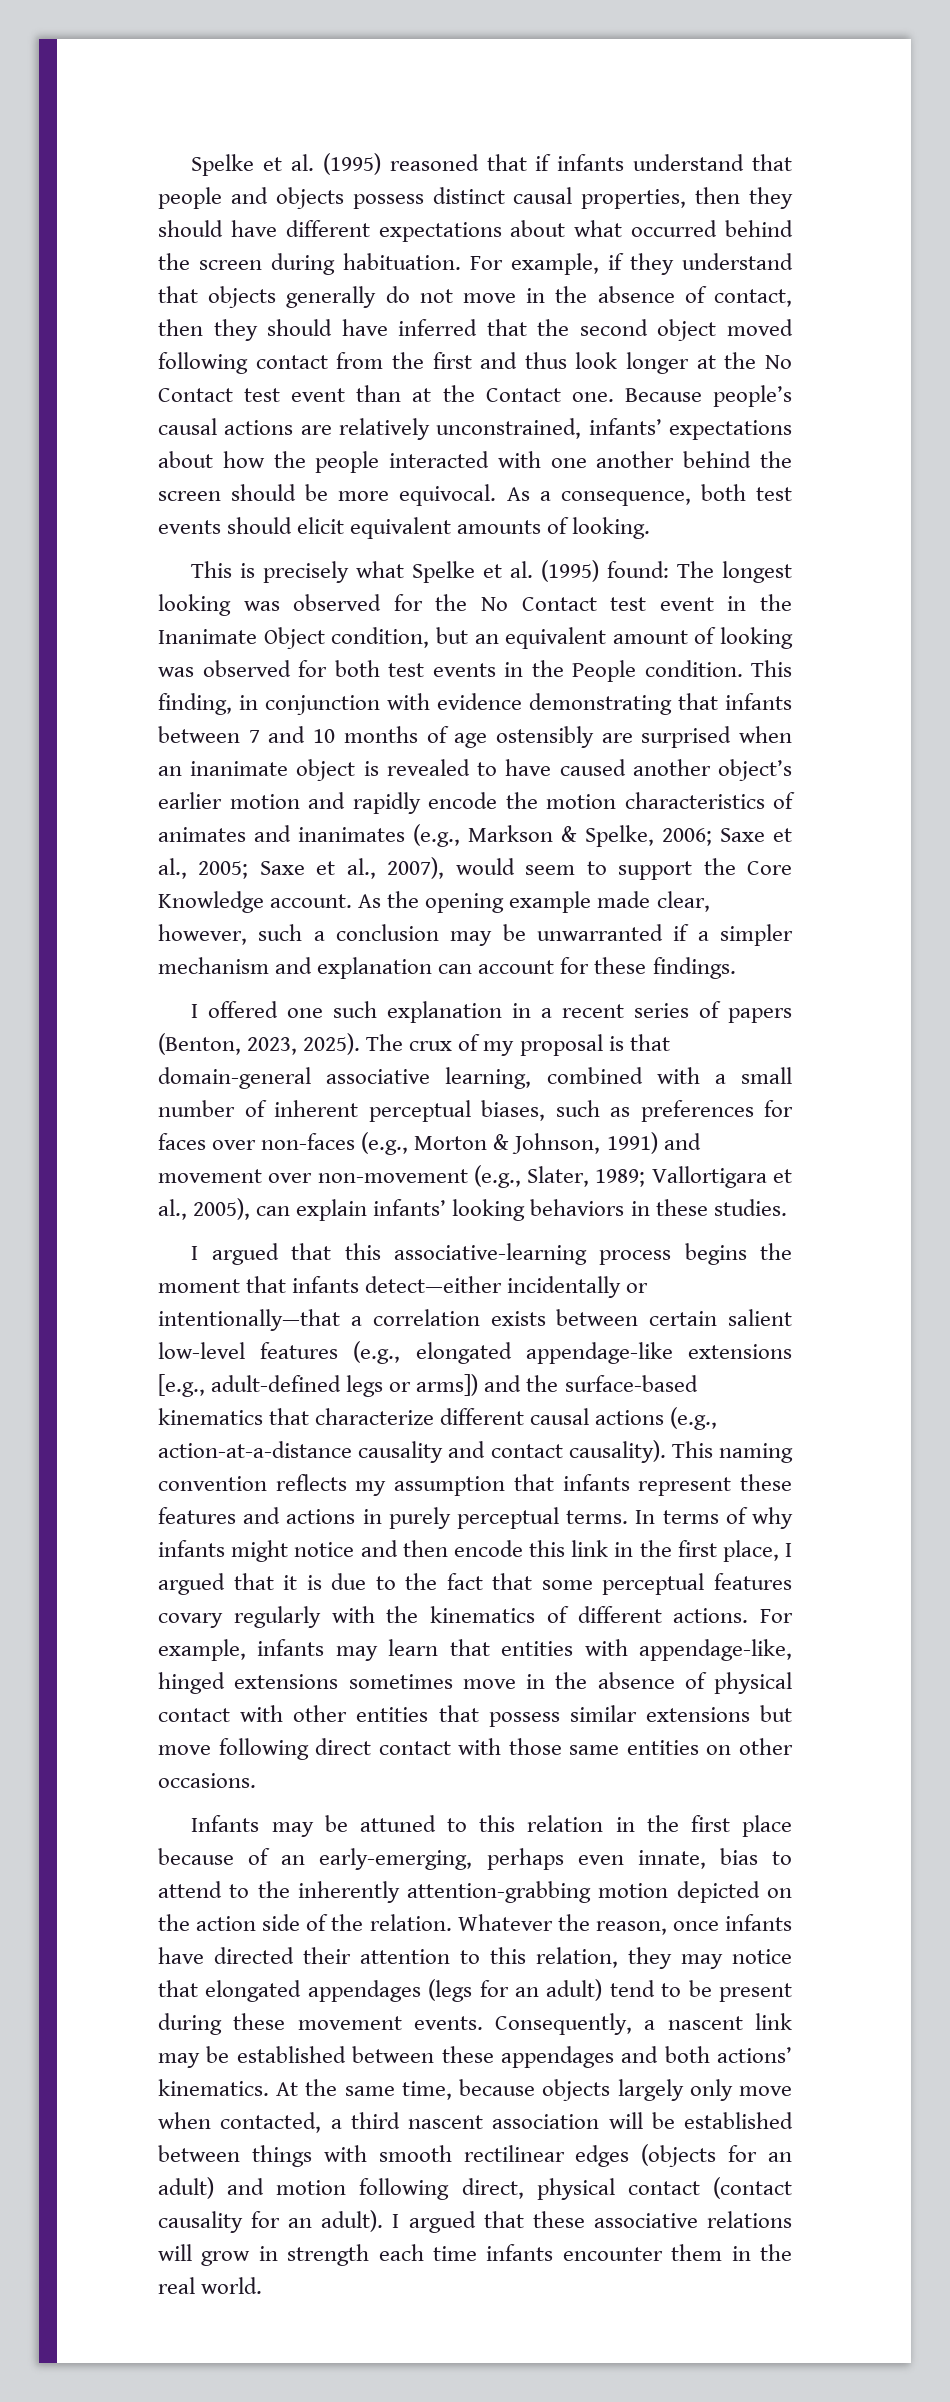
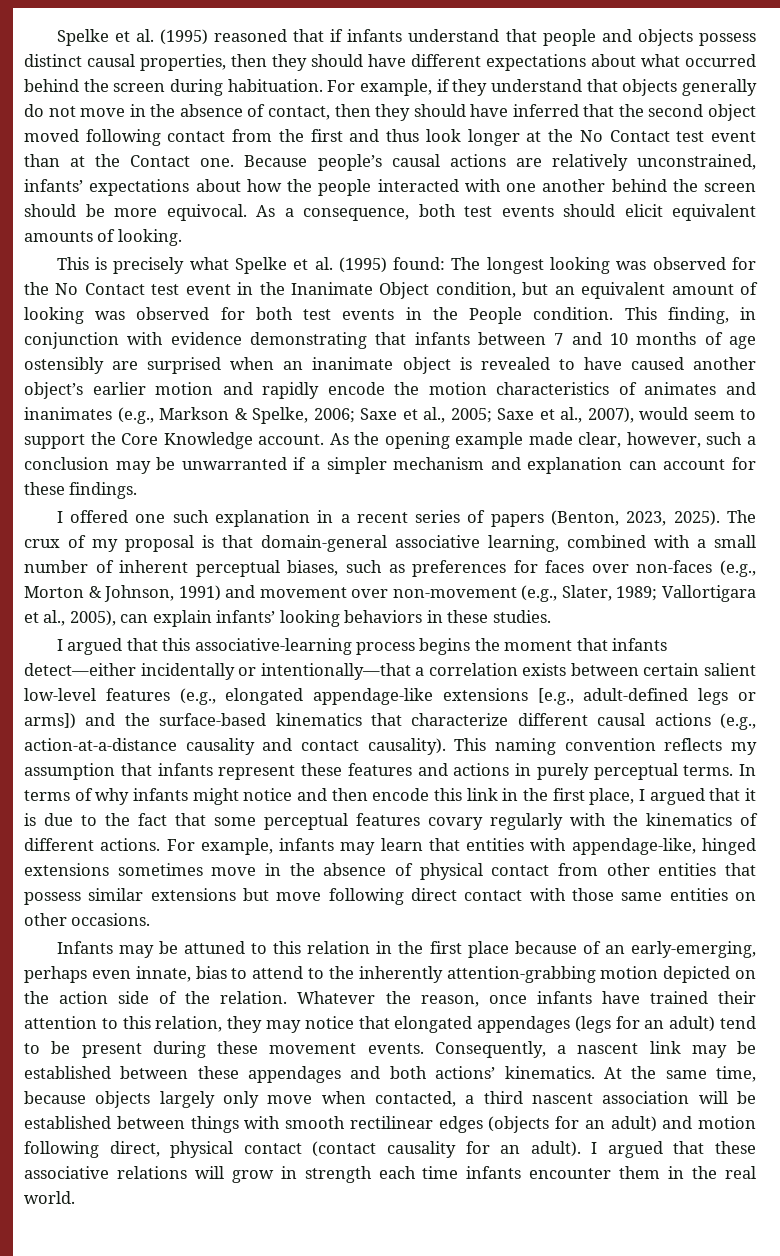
- For example, infants may learn that entities with appendage-like, hinged extensions sometimes move in the absence of physical contact with other entities that possess similar extensions but move following direct contact with those same entities on other occasions.
+ For example, infants may learn that entities with appendage-like, hinged extensions sometimes move in the absence of physical contact from other entities that possess similar extensions but move following direct contact with those same entities on other occasions.
- Whatever the reason, once infants have directed their attention to this relation, they may notice that elongated appendages (legs for an adult) tend to be present during these movement events.
+ Whatever the reason, once infants have trained their attention to this relation, they may notice that elongated appendages (legs for an adult) tend to be present during these movement events.

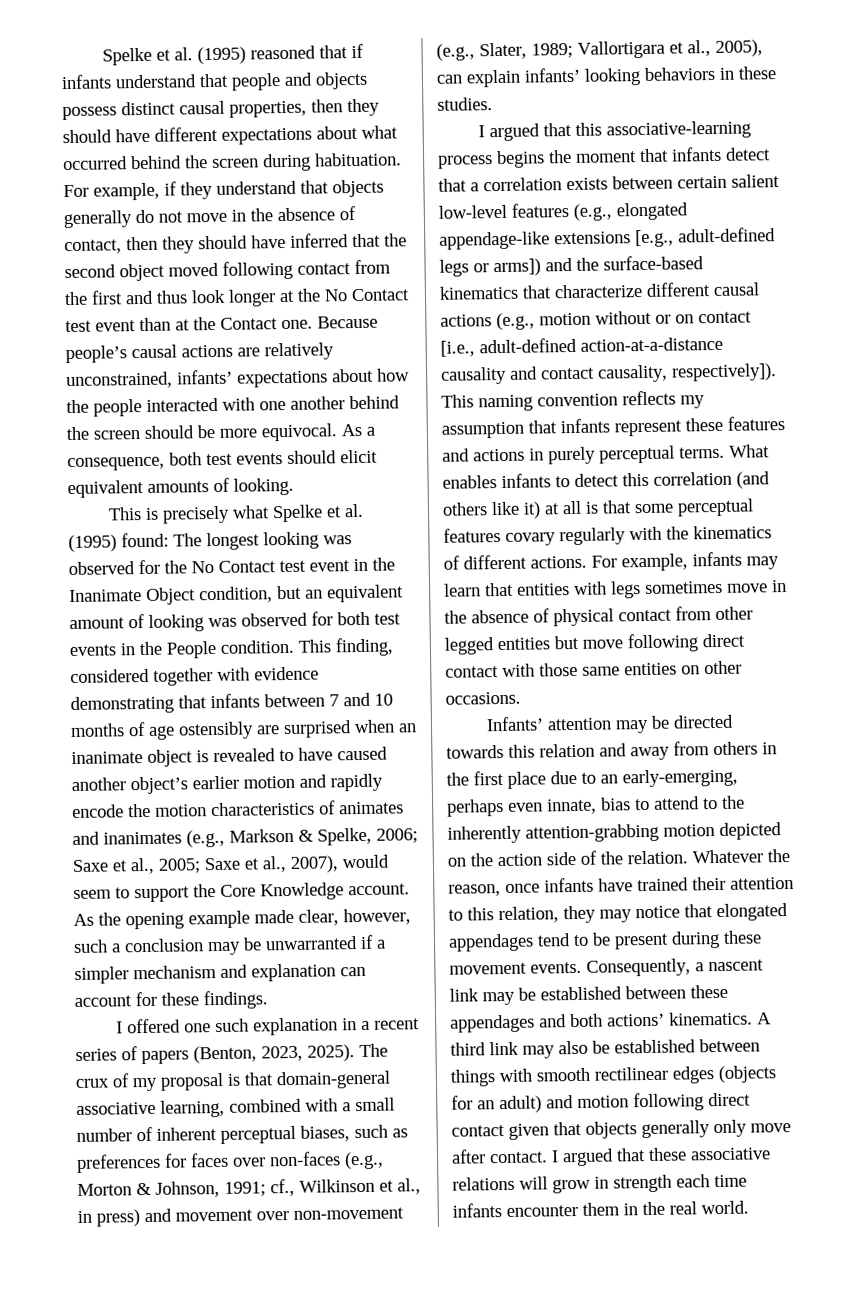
- This finding, in conjunction with evidence demonstrating that infants between 7 and 10 months of age ostensibly are surprised when an inanimate object is revealed to have caused another object’s earlier motion and rapidly encode the motion characteristics of animates and inanimates (e.g., Markson & Spelke, 2006;
+ This finding, considered together with evidence demonstrating that infants between 7 and 10 months of age ostensibly are surprised when an inanimate object is revealed to have caused another object’s earlier motion and rapidly encode the motion characteristics of animates and inanimates (e.g., Markson & Spelke, 2006;
- The crux of my proposal is that domain-general associative learning, combined with a small number of inherent perceptual biases, such as preferences for faces over non-faces (e.g., Morton & Johnson, 1991) and movement over non-movement (e.g., Slater, 1989; Vallortigara et al., 2005), can explain infants’ looking behaviors in these studies.
+ The crux of my proposal is that domain-general associative learning, combined with a small number of inherent perceptual biases, such as preferences for faces over non-faces (e.g., Morton & Johnson, 1991; cf., Wilkinson et al., in press) and movement over non-movement (e.g., Slater, 1989; Vallortigara et al., 2005), can explain infants’ looking behaviors in these studies.
- I argued that this associative-learning process begins the moment that infants detect—either incidentally or intentionally—that a correlation exists between certain salient low-level features (e.g., elongated appendage-like extensions [e.g., adult-defined legs or arms]) and the surface-based kinematics that characterize different causal actions (e.g., action-at-a-distance causality and contact causality).
+ I argued that this associative-learning process begins the moment that infants detect that a correlation exists between certain salient low-level features (e.g., elongated appendage-like extensions [e.g., adult-defined legs or arms]) and the surface-based kinematics that characterize different causal actions (e.g., motion without or on contact [i.e., adult-defined action-at-a-distance causality and contact causality, respectively]).
- In terms of why infants might notice and then encode this link in the first place, I argued that it is due to the fact that some perceptual features covary regularly with the kinematics of different actions.
+ What enables infants to detect this correlation (and others like it) at all is that some perceptual features covary regularly with the kinematics of different actions.
- For example, infants may learn that entities with appendage-like, hinged extensions sometimes move in the absence of physical contact from other entities that possess similar extensions but move following direct contact with those same entities on other occasions.
+ For example, infants may learn that entities with legs sometimes move in the absence of physical contact from other legged entities but move following direct contact with those same entities on other occasions.
- Infants may be attuned to this relation in the first place because of an early-emerging, perhaps even innate, bias to attend to the inherently attention-grabbing motion depicted on the action side of the relation.
+ Infants’ attention may be directed towards this relation and away from others in the first place due to an early-emerging, perhaps even innate, bias to attend to the inherently attention-grabbing motion depicted on the action side of the relation.
- Whatever the reason, once infants have trained their attention to this relation, they may notice that elongated appendages (legs for an adult) tend to be present during these movement events.
+ Whatever the reason, once infants have trained their attention to this relation, they may notice that elongated appendages tend to be present during these movement events.
- At the same time, because objects largely only move when contacted, a third nascent association will be established between things with smooth rectilinear edges (objects for an adult) and motion following direct, physical contact (contact causality for an adult).
+ A third link may also be established between things with smooth rectilinear edges (objects for an adult) and motion following direct contact given that objects generally only move after contact.

